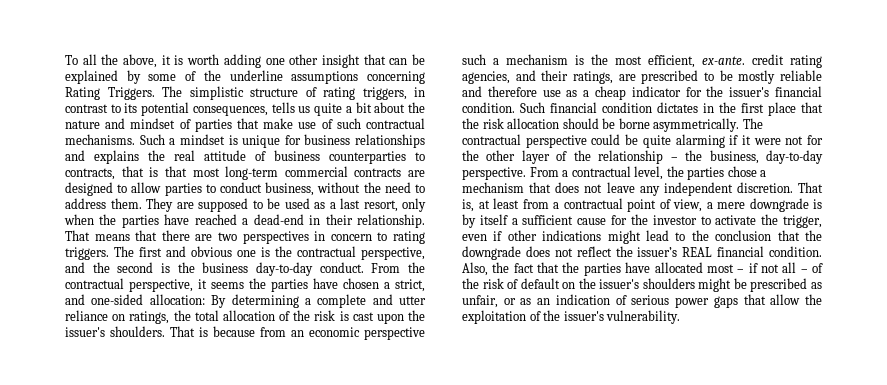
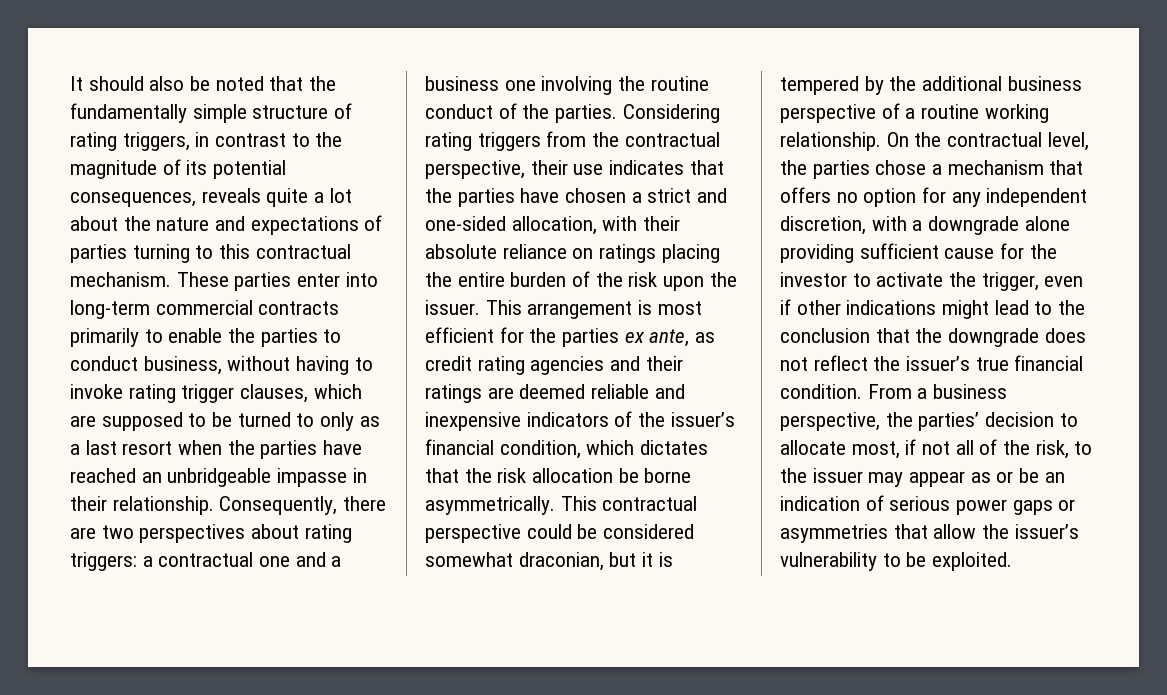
- To all the above, it is worth adding one other insight that can be explained by some of the underline assumptions concerning Rating Triggers. The simplistic structure of rating triggers, in contrast to its potential consequences, tells us quite a bit about the nature and mindset of parties that make use of such contractual mechanisms. Such a mindset is unique for business relationships and explains the real attitude of business counterparties to contracts, that is that most long-term commercial contracts are designed to allow parties to conduct business, without the need to address them. They are supposed to be used as a last resort, only when the parties have reached a dead-end in their relationship. That means that there are two perspectives in concern to rating triggers. The first and obvious one is the contractual perspective, and the second is the business day-to-day conduct. From the contractual perspective, it seems the parties have chosen a strict, and one-sided allocation: By determining a complete and utter reliance on ratings, the total allocation of the risk is cast upon the issuer's shoulders. That is because from an economic perspective such a mechanism is the most efficient, ex-ante. credit rating agencies, and their ratings, are prescribed to be mostly reliable and therefore use as a cheap indicator for the issuer's financial condition. Such financial condition dictates in the first place that the risk allocation should be borne asymmetrically.
+ It should also be noted that the fundamentally simple structure of rating triggers, in contrast to the magnitude of its potential consequences, reveals quite a lot about the nature and expectations of parties turning to this contractual mechanism. These parties enter into long-term commercial contracts primarily to enable the parties to conduct business, without having to invoke rating trigger clauses, which are supposed to be turned to only as a last resort when the parties have reached an unbridgeable impasse in their relationship. Consequently, there are two perspectives about rating triggers: a contractual one and a business one involving the routine conduct of the parties. Considering rating triggers from the contractual perspective, their use indicates that the parties have chosen a strict and one-sided allocation, with their absolute reliance on ratings placing the entire burden of the risk upon the issuer. This arrangement is most efficient for the parties ex ante, as credit rating agencies and their ratings are deemed reliable and inexpensive indicators of the issuer’s financial condition, which dictates that the risk allocation be borne asymmetrically.
- The contractual perspective could be quite alarming if it were not for the other layer of the relationship – the business, day-to-day perspective. From a contractual level, the parties chose a mechanism that does not leave any independent discretion. That is, at least from a contractual point of view, a mere downgrade is by itself a sufficient cause for the investor to activate the trigger, even if other indications might lead to the conclusion that the downgrade does not reflect the issuer’s REAL financial condition. Also, the fact that the parties have allocated most – if not all – of the risk of default on the issuer's shoulders might be prescribed as unfair, or as an indication of serious power gaps that allow the exploitation of the issuer's vulnerability.
+ This contractual perspective could be considered somewhat draconian, but it is tempered by the additional business perspective of a routine working relationship. On the contractual level, the parties chose a mechanism that offers no option for any independent discretion, with a downgrade alone providing sufficient cause for the investor to activate the trigger, even if other indications might lead to the conclusion that the downgrade does not reflect the issuer’s true financial condition. From a business perspective, the parties’ decision to allocate most, if not all of the risk, to the issuer may appear as or be an indication of serious power gaps or asymmetries that allow the issuer’s vulnerability to be exploited.

